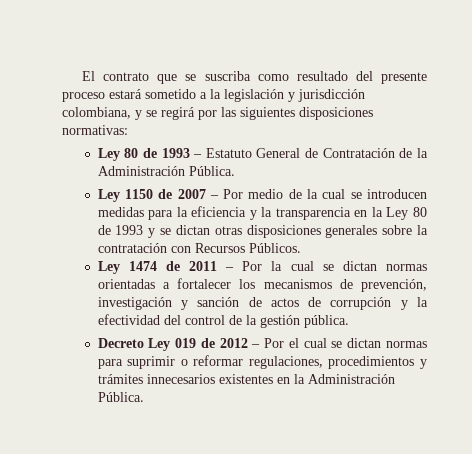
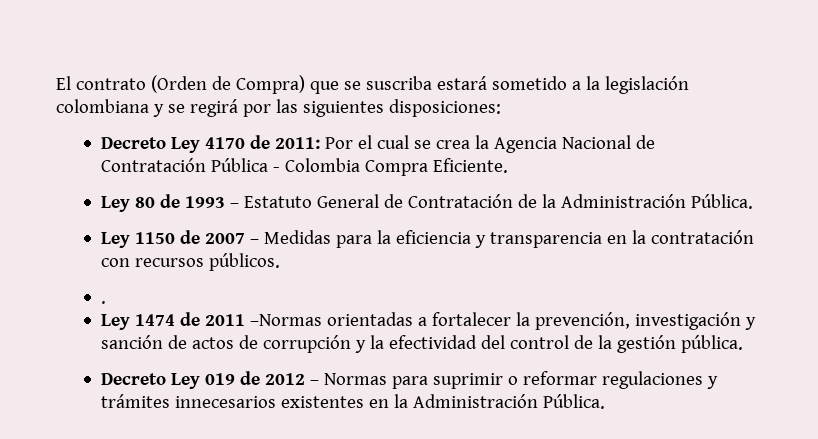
- El contrato que se suscriba como resultado del presente proceso estará sometido a la legislación y jurisdicción colombiana, y se regirá por las siguientes disposiciones normativas:
+ El contrato (Orden de Compra) que se suscriba estará sometido a la legislación colombiana y se regirá por las siguientes disposiciones:
+ Decreto Ley 4170 de 2011: Por el cual se crea la Agencia Nacional de Contratación Pública - Colombia Compra Eficiente.
- Ley 1150 de 2007 – Por medio de la cual se introducen medidas para la eficiencia y la transparencia en la Ley 80 de 1993 y se dictan otras disposiciones generales sobre la contratación con Recursos Públicos.
- Ley 1474 de 2011 – Por la cual se dictan normas orientadas a fortalecer los mecanismos de prevención, investigación y sanción de actos de corrupción y la efectividad del control de la gestión pública.
+ Ley 1150 de 2007 – Medidas para la eficiencia y transparencia en la contratación con recursos públicos.
+ .
+ Ley 1474 de 2011 –Normas orientadas a fortalecer la prevención, investigación y sanción de actos de corrupción y la efectividad del control de la gestión pública.
- Decreto Ley 019 de 2012 – Por el cual se dictan normas para suprimir o reformar regulaciones, procedimientos y trámites innecesarios existentes en la Administración Pública.
+ Decreto Ley 019 de 2012 – Normas para suprimir o reformar regulaciones y trámites innecesarios existentes en la Administración Pública.

